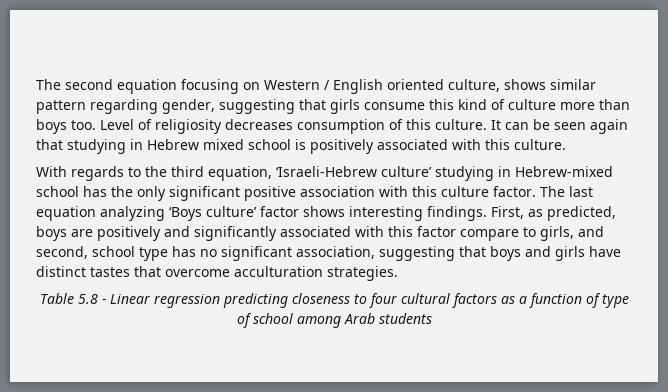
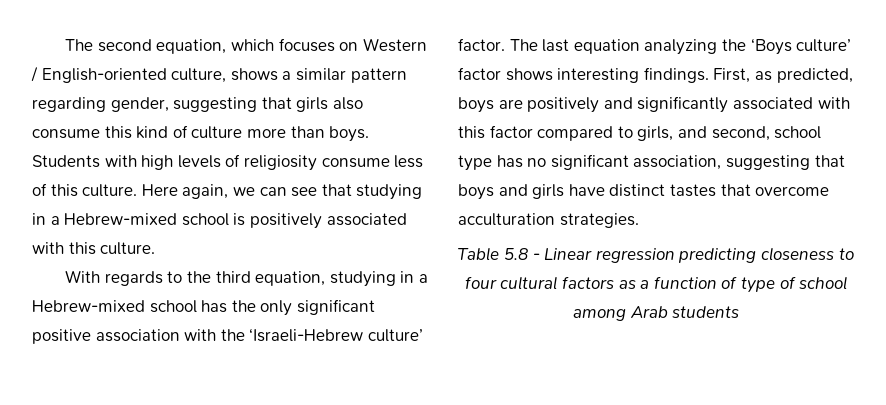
- The second equation focusing on Western / English oriented culture, shows similar pattern regarding gender, suggesting that girls consume this kind of culture more than boys too. Level of religiosity decreases consumption of this culture. It can be seen again that studying in Hebrew mixed school is positively associated with this culture.
+ The second equation, which focuses on Western / English-oriented culture, shows a similar pattern regarding gender, suggesting that girls also consume this kind of culture more than boys. Students with high levels of religiosity consume less of this culture. Here again, we can see that studying in a Hebrew-mixed school is positively associated with this culture.
- With regards to the third equation, ‘Israeli-Hebrew culture’ studying in Hebrew-mixed school has the only significant positive association with this culture factor.
+ With regards to the third equation, studying in a Hebrew-mixed school has the only significant positive association with the ‘Israeli-Hebrew culture’ factor.
- The last equation analyzing ‘Boys culture’ factor shows interesting findings.
+ The last equation analyzing the ‘Boys culture’ factor shows interesting findings.
- First, as predicted, boys are positively and significantly associated with this factor compare to girls, and second, school type has no significant association, suggesting that boys and girls have distinct tastes that overcome acculturation strategies.
+ First, as predicted, boys are positively and significantly associated with this factor compared to girls, and second, school type has no significant association, suggesting that boys and girls have distinct tastes that overcome acculturation strategies.

